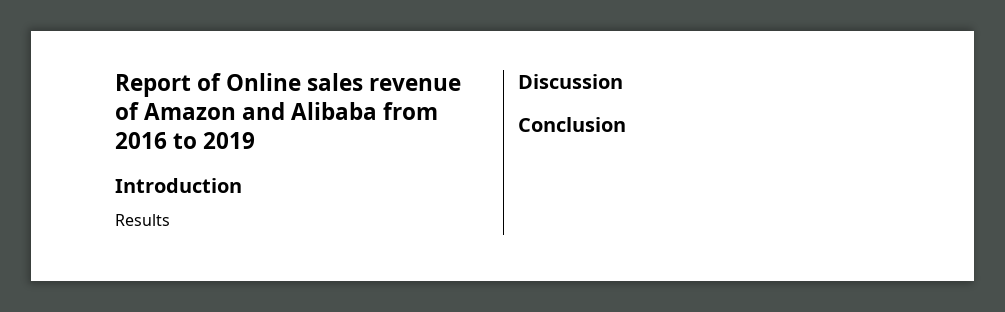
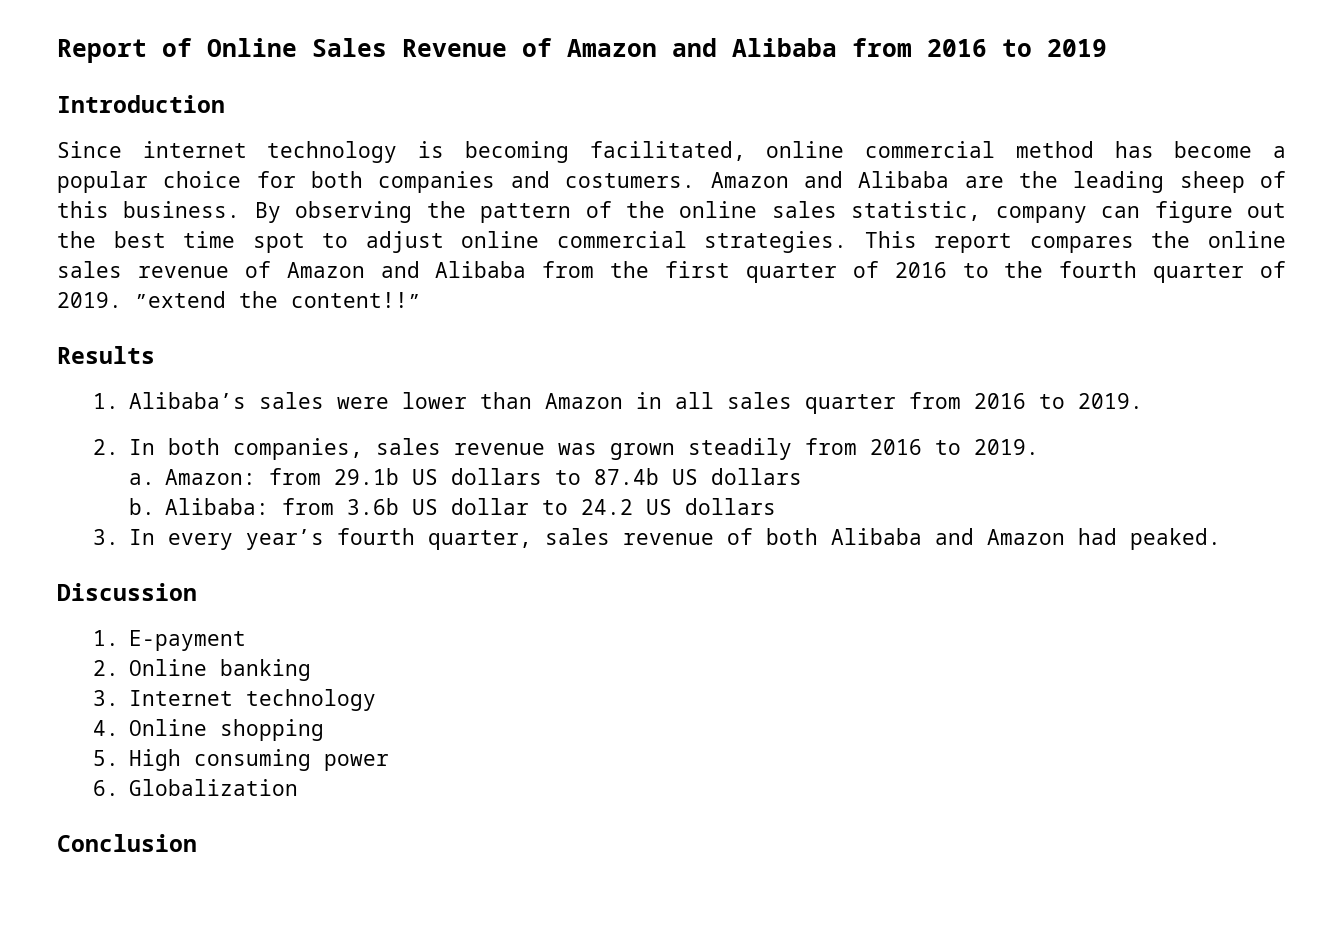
- Report of Online sales revenue of Amazon and Alibaba from 2016 to 2019
+ Report of Online Sales Revenue of Amazon and Alibaba from 2016 to 2019
+ Since internet technology is becoming facilitated, online commercial method has become a popular choice for both companies and costumers. Amazon and Alibaba are the leading sheep of this business. By observing the pattern of the online sales statistic, company can figure out the best time spot to adjust online commercial strategies. This report compares the online sales revenue of Amazon and Alibaba from the first quarter of 2016 to the fourth quarter of 2019. ”extend the content!!”
  Results
+ 1. Alibaba’s sales were lower than Amazon in all sales quarter from 2016 to 2019.
+ 2. In both companies, sales revenue was grown steadily from 2016 to 2019.
+ a. Amazon: from 29.1b US dollars to 87.4b US dollars
+ b. Alibaba: from 3.6b US dollar to 24.2 US dollars
+ 3. In every year’s fourth quarter, sales revenue of both Alibaba and Amazon had peaked.
  Discussion
+ 1. E-payment
+ 2. Online banking
+ 3. Internet technology
+ 4. Online shopping
+ 5. High consuming power
+ 6. Globalization

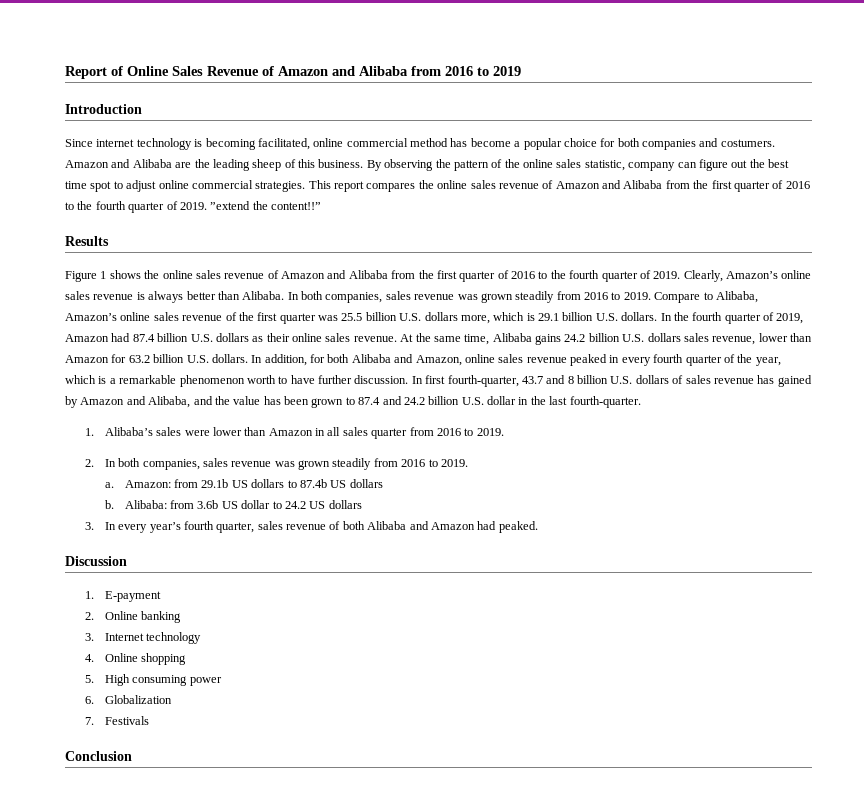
+ Figure 1 shows the online sales revenue of Amazon and Alibaba from the first quarter of 2016 to the fourth quarter of 2019. Clearly, Amazon’s online sales revenue is always better than Alibaba. In both companies, sales revenue was grown steadily from 2016 to 2019. Compare to Alibaba, Amazon’s online sales revenue of the first quarter was 25.5 billion U.S. dollars more, which is 29.1 billion U.S. dollars. In the fourth quarter of 2019, Amazon had 87.4 billion U.S. dollars as their online sales revenue. At the same time, Alibaba gains 24.2 billion U.S. dollars sales revenue, lower than Amazon for 63.2 billion U.S. dollars. In addition, for both Alibaba and Amazon, online sales revenue peaked in every fourth quarter of the year, which is a remarkable phenomenon worth to have further discussion. In first fourth-quarter, 43.7 and 8 billion U.S. dollars of sales revenue has gained by Amazon and Alibaba, and the value has been grown to 87.4 and 24.2 billion U.S. dollar in the last fourth-quarter.
+ 7. Festivals

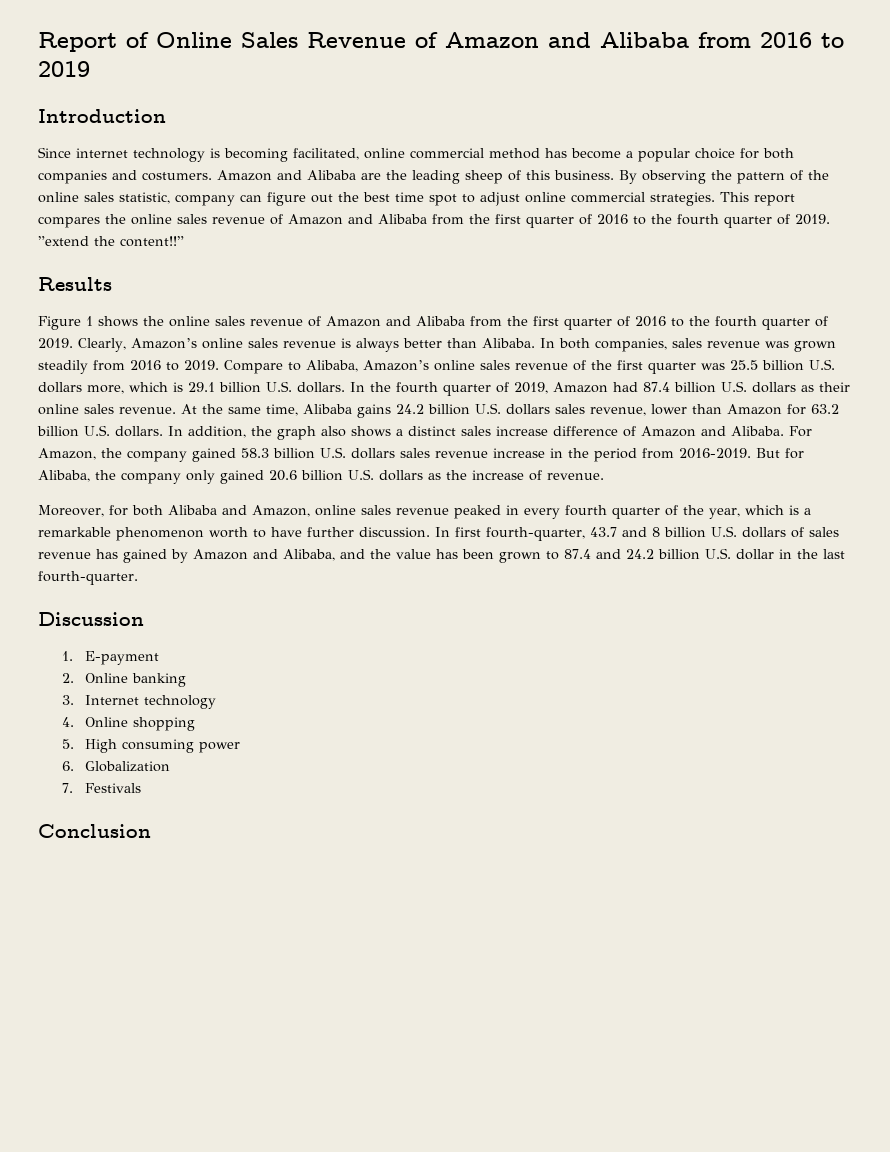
- In addition, for both Alibaba and Amazon, online sales revenue peaked in every fourth quarter of the year, which is a remarkable phenomenon worth to have further discussion.
+ In addition, the graph also shows a distinct sales increase difference of Amazon and Alibaba. For Amazon, the company gained 58.3 billion U.S. dollars sales revenue increase in the period from 2016-2019. But for Alibaba, the company only gained 20.6 billion U.S. dollars as the increase of revenue.
+ Moreover, for both Alibaba and Amazon, online sales revenue peaked in every fourth quarter of the year, which is a remarkable phenomenon worth to have further discussion.
- 1. Alibaba’s sales were lower than Amazon in all sales quarter from 2016 to 2019.
- 2. In both companies, sales revenue was grown steadily from 2016 to 2019.
- a. Amazon: from 29.1b US dollars to 87.4b US dollars
- b. Alibaba: from 3.6b US dollar to 24.2 US dollars
- 3. In every year’s fourth quarter, sales revenue of both Alibaba and Amazon had peaked.

